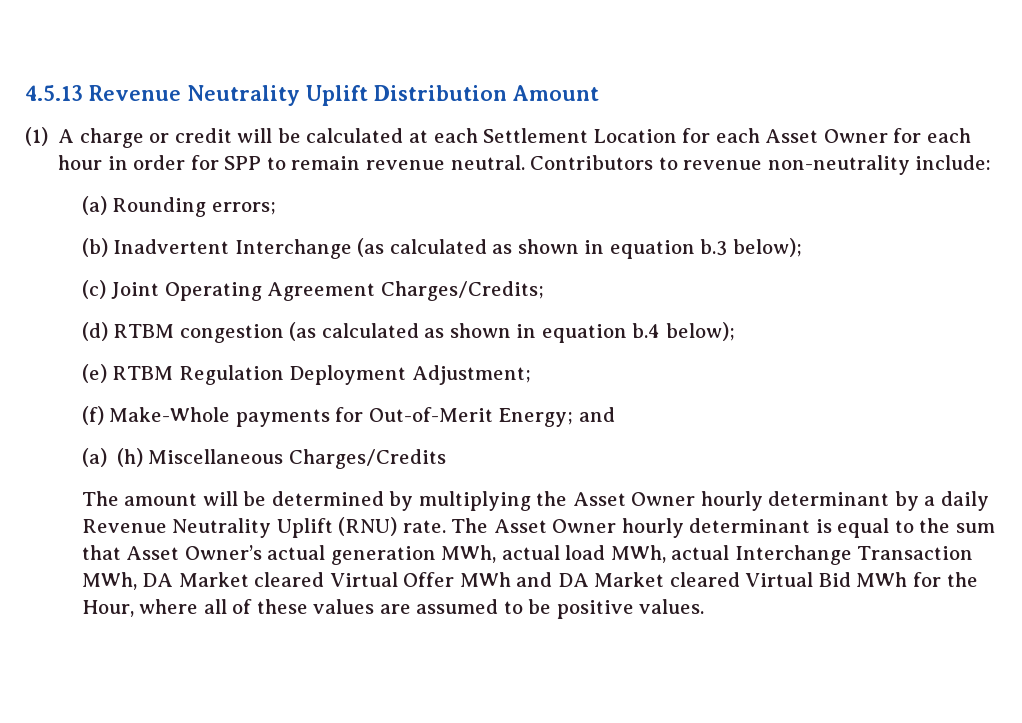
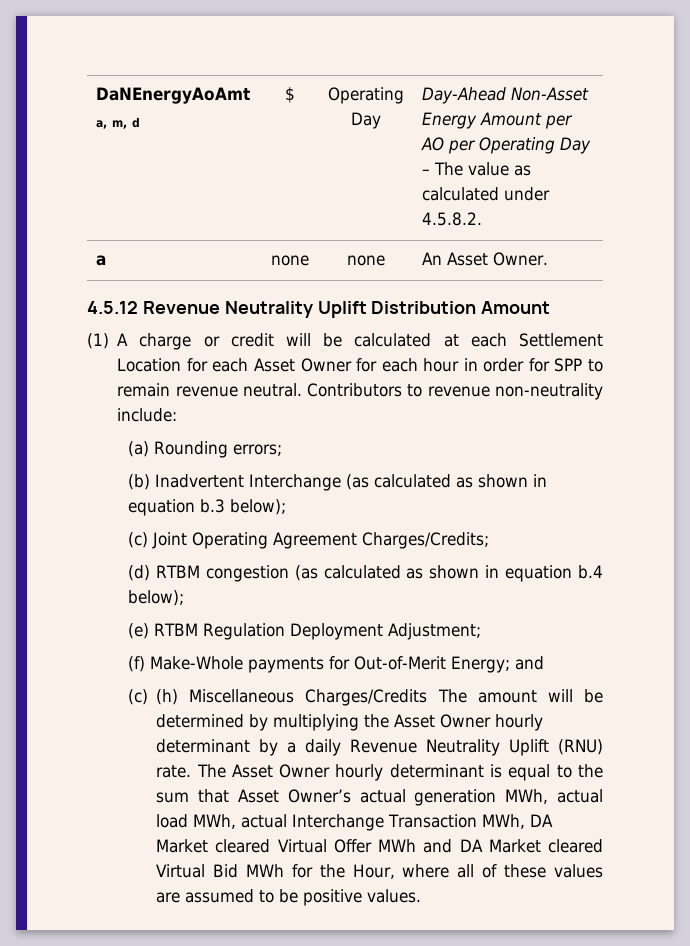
- 4.5.13 Revenue Neutrality Uplift Distribution Amount
+ DaNEnergyAoAmt a, m, d | $ | Operating Day | Day-Ahead Non-Asset Energy Amount per AO per Operating Day – The value as calculated under 4.5.8.2.
+ a | none | none | An Asset Owner.
+ 4.5.12 Revenue Neutrality Uplift Distribution Amount
- (a) (h) Miscellaneous Charges/Credits
- The amount will be determined by multiplying the Asset Owner hourly determinant by a daily Revenue Neutrality Uplift (RNU) rate.
+ (c) (h) Miscellaneous Charges/Credits The amount will be determined by multiplying the Asset Owner hourly determinant by a daily Revenue Neutrality Uplift (RNU) rate.

